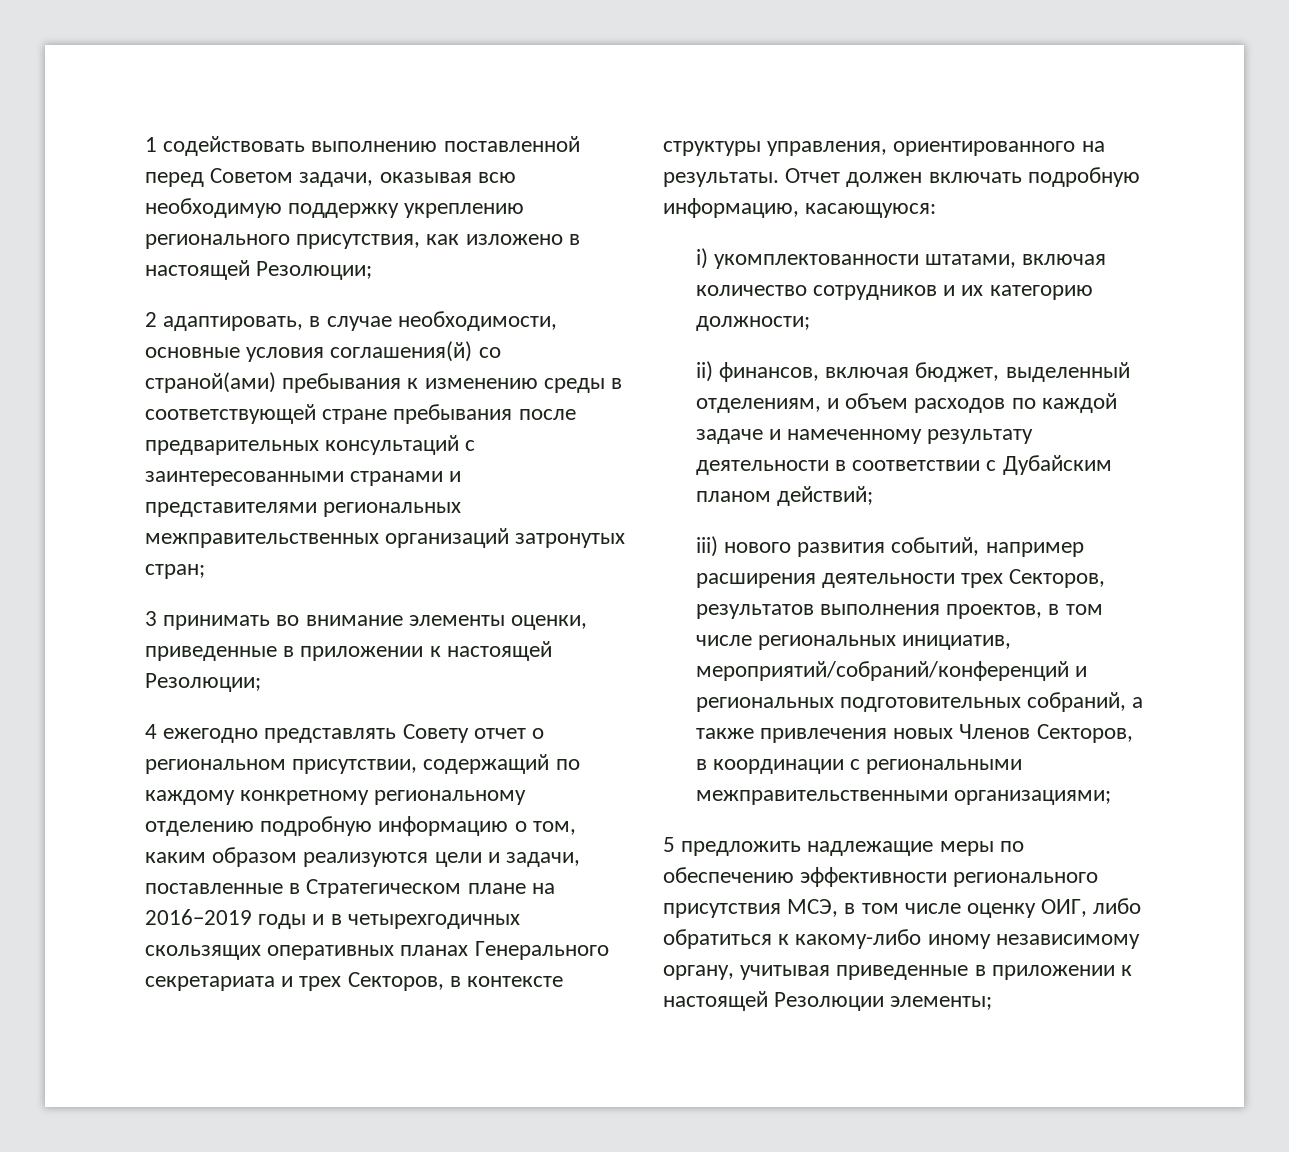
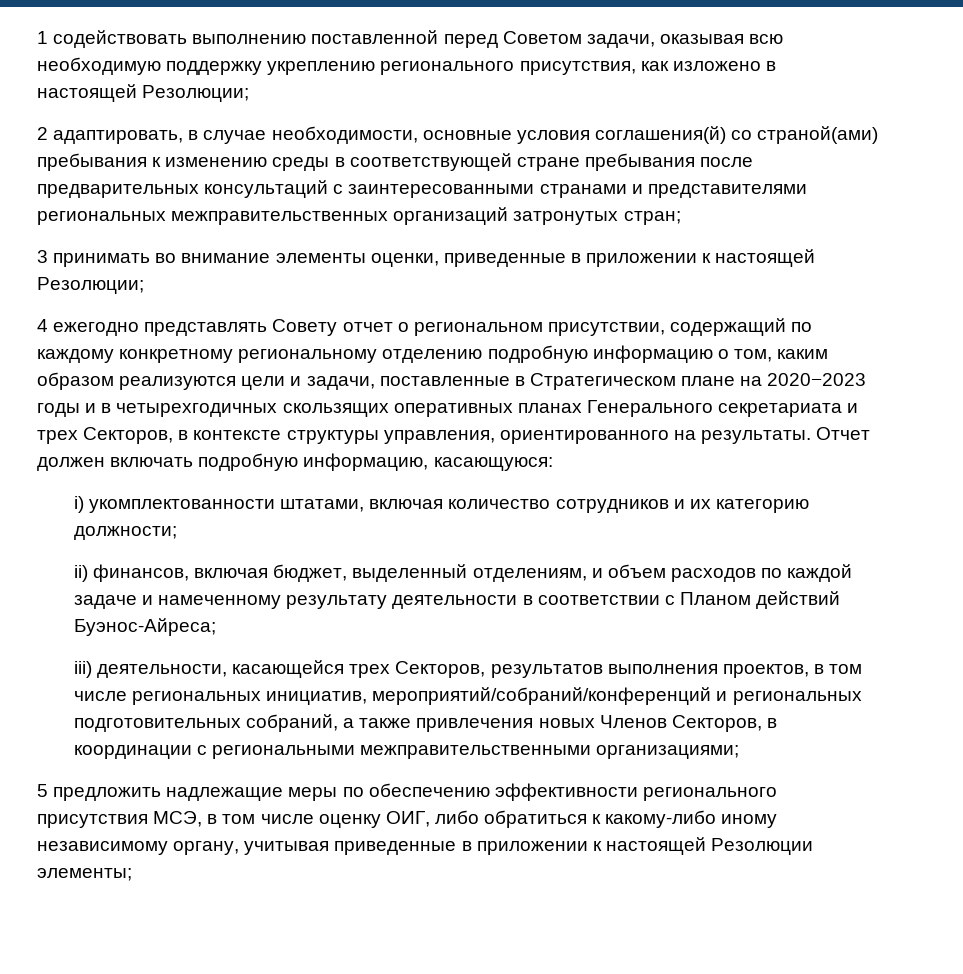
- 4 ежегодно представлять Совету отчет о региональном присутствии, содержащий по каждому конкретному региональному отделению подробную информацию о том, каким образом реализуются цели и задачи, поставленные в Стратегическом плане на 2016−2019 годы и в четырехгодичных скользящих оперативных планах Генерального секретариата и трех Секторов, в контексте структуры управления, ориентированного на результаты.
+ 4 ежегодно представлять Совету отчет о региональном присутствии, содержащий по каждому конкретному региональному отделению подробную информацию о том, каким образом реализуются цели и задачи, поставленные в Стратегическом плане на 2020−2023 годы и в четырехгодичных скользящих оперативных планах Генерального секретариата и трех Секторов, в контексте структуры управления, ориентированного на результаты.
- ii) финансов, включая бюджет, выделенный отделениям, и объем расходов по каждой задаче и намеченному результату деятельности в соответствии с Дубайским планом действий;
- iii) нового развития событий, например расширения деятельности трех Секторов, результатов выполнения проектов, в том числе региональных инициатив, мероприятий/собраний/конференций и региональных подготовительных собраний, а также привлечения новых Членов Секторов, в координации с региональными межправительственными организациями;
+ ii) финансов, включая бюджет, выделенный отделениям, и объем расходов по каждой задаче и намеченному результату деятельности в соответствии с Планом действий Буэнос-Айреса;
+ iii) деятельности, касающейся трех Секторов, результатов выполнения проектов, в том числе региональных инициатив, мероприятий/собраний/конференций и региональных подготовительных собраний, а также привлечения новых Членов Секторов, в координации с региональными межправительственными организациями;

